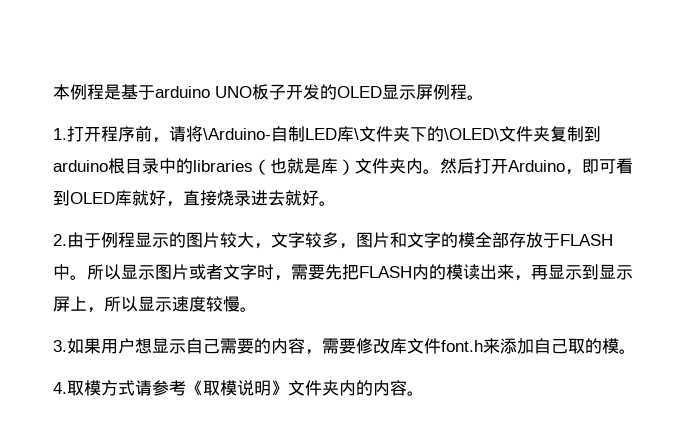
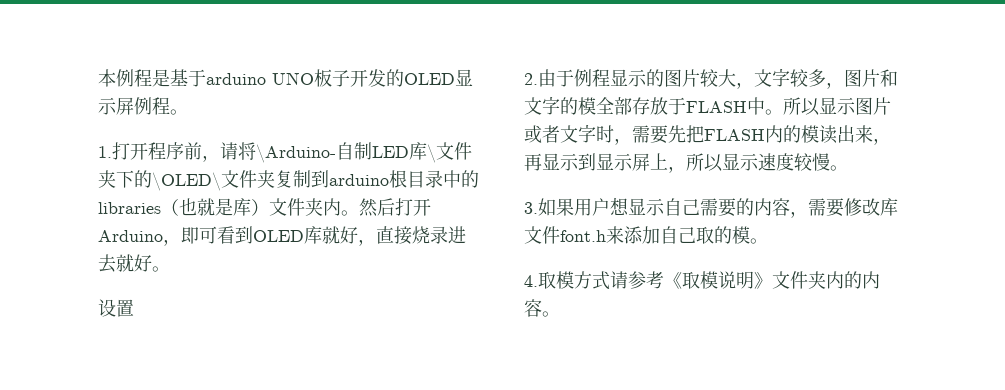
+ 设置

